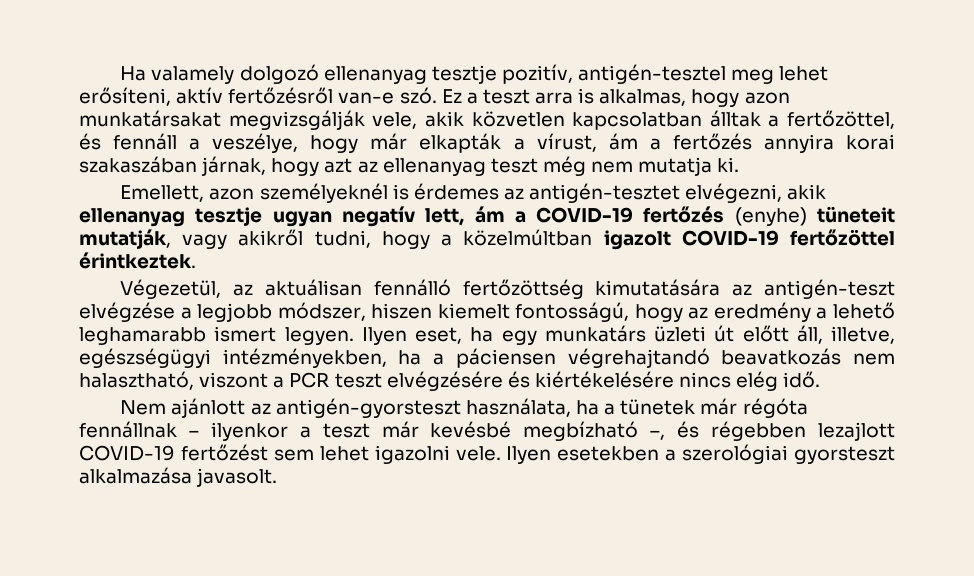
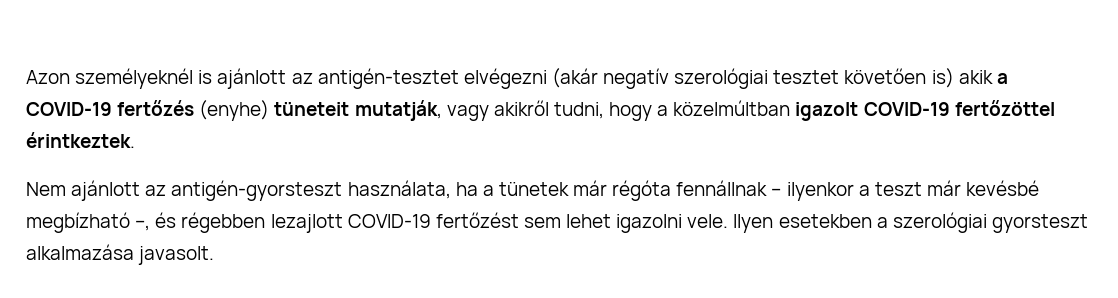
- Ha valamely dolgozó ellenanyag tesztje pozitív, antigén-tesztel meg lehet erősíteni, aktív fertőzésről van-e szó. Ez a teszt arra is alkalmas, hogy azon munkatársakat megvizsgálják vele, akik közvetlen kapcsolatban álltak a fertőzöttel, és fennáll a veszélye, hogy már elkapták a vírust, ám a fertőzés annyira korai szakaszában járnak, hogy azt az ellenanyag teszt még nem mutatja ki.
- Emellett, azon személyeknél is érdemes az antigén-tesztet elvégezni, akik ellenanyag tesztje ugyan negatív lett, ám a COVID-19 fertőzés (enyhe) tüneteit mutatják, vagy akikről tudni, hogy a közelmúltban igazolt COVID-19 fertőzöttel érintkeztek.
+ Azon személyeknél is ajánlott az antigén-tesztet elvégezni (akár negatív szerológiai tesztet követően is) akik a COVID-19 fertőzés (enyhe) tüneteit mutatják, vagy akikről tudni, hogy a közelmúltban igazolt COVID-19 fertőzöttel érintkeztek.
- Végezetül, az aktuálisan fennálló fertőzöttség kimutatására az antigén-teszt elvégzése a legjobb módszer, hiszen kiemelt fontosságú, hogy az eredmény a lehető leghamarabb ismert legyen. Ilyen eset, ha egy munkatárs üzleti út előtt áll, illetve, egészségügyi intézményekben, ha a páciensen végrehajtandó beavatkozás nem halasztható, viszont a PCR teszt elvégzésére és kiértékelésére nincs elég idő.

